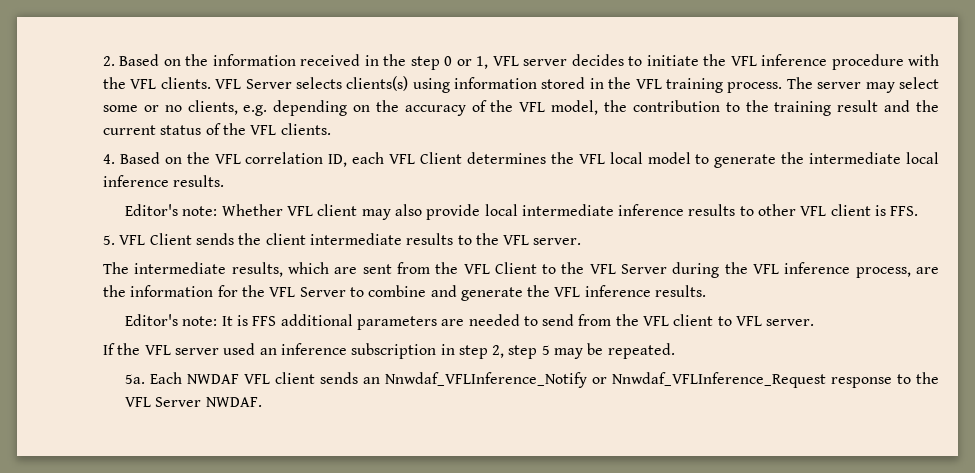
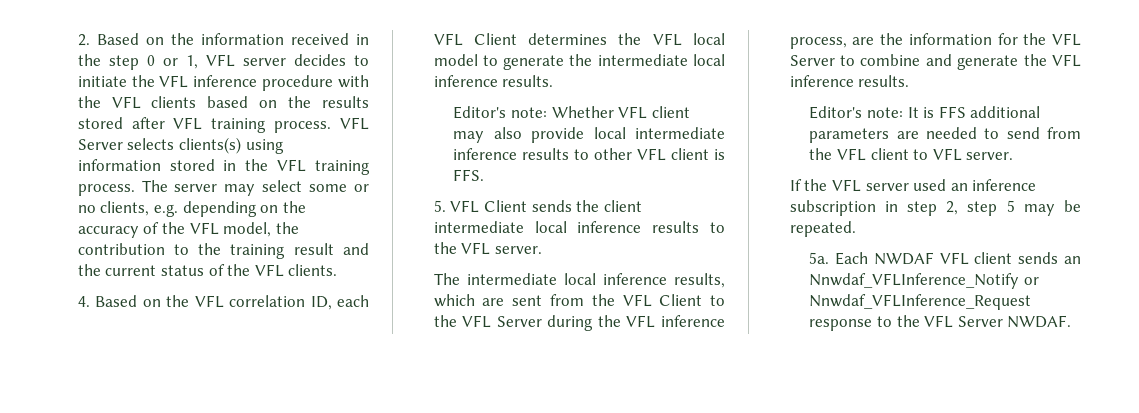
- 2. Based on the information received in the step 0 or 1, VFL server decides to initiate the VFL inference procedure with the VFL clients.
+ 2. Based on the information received in the step 0 or 1, VFL server decides to initiate the VFL inference procedure with the VFL clients based on the results stored after VFL training process.
- 5. VFL Client sends the client intermediate results to the VFL server.
+ 5. VFL Client sends the client intermediate local inference results to the VFL server.
- The intermediate results, which are sent from the VFL Client to the VFL Server during the VFL inference process, are the information for the VFL Server to combine and generate the VFL inference results.
+ The intermediate local inference results, which are sent from the VFL Client to the VFL Server during the VFL inference process, are the information for the VFL Server to combine and generate the VFL inference results.

